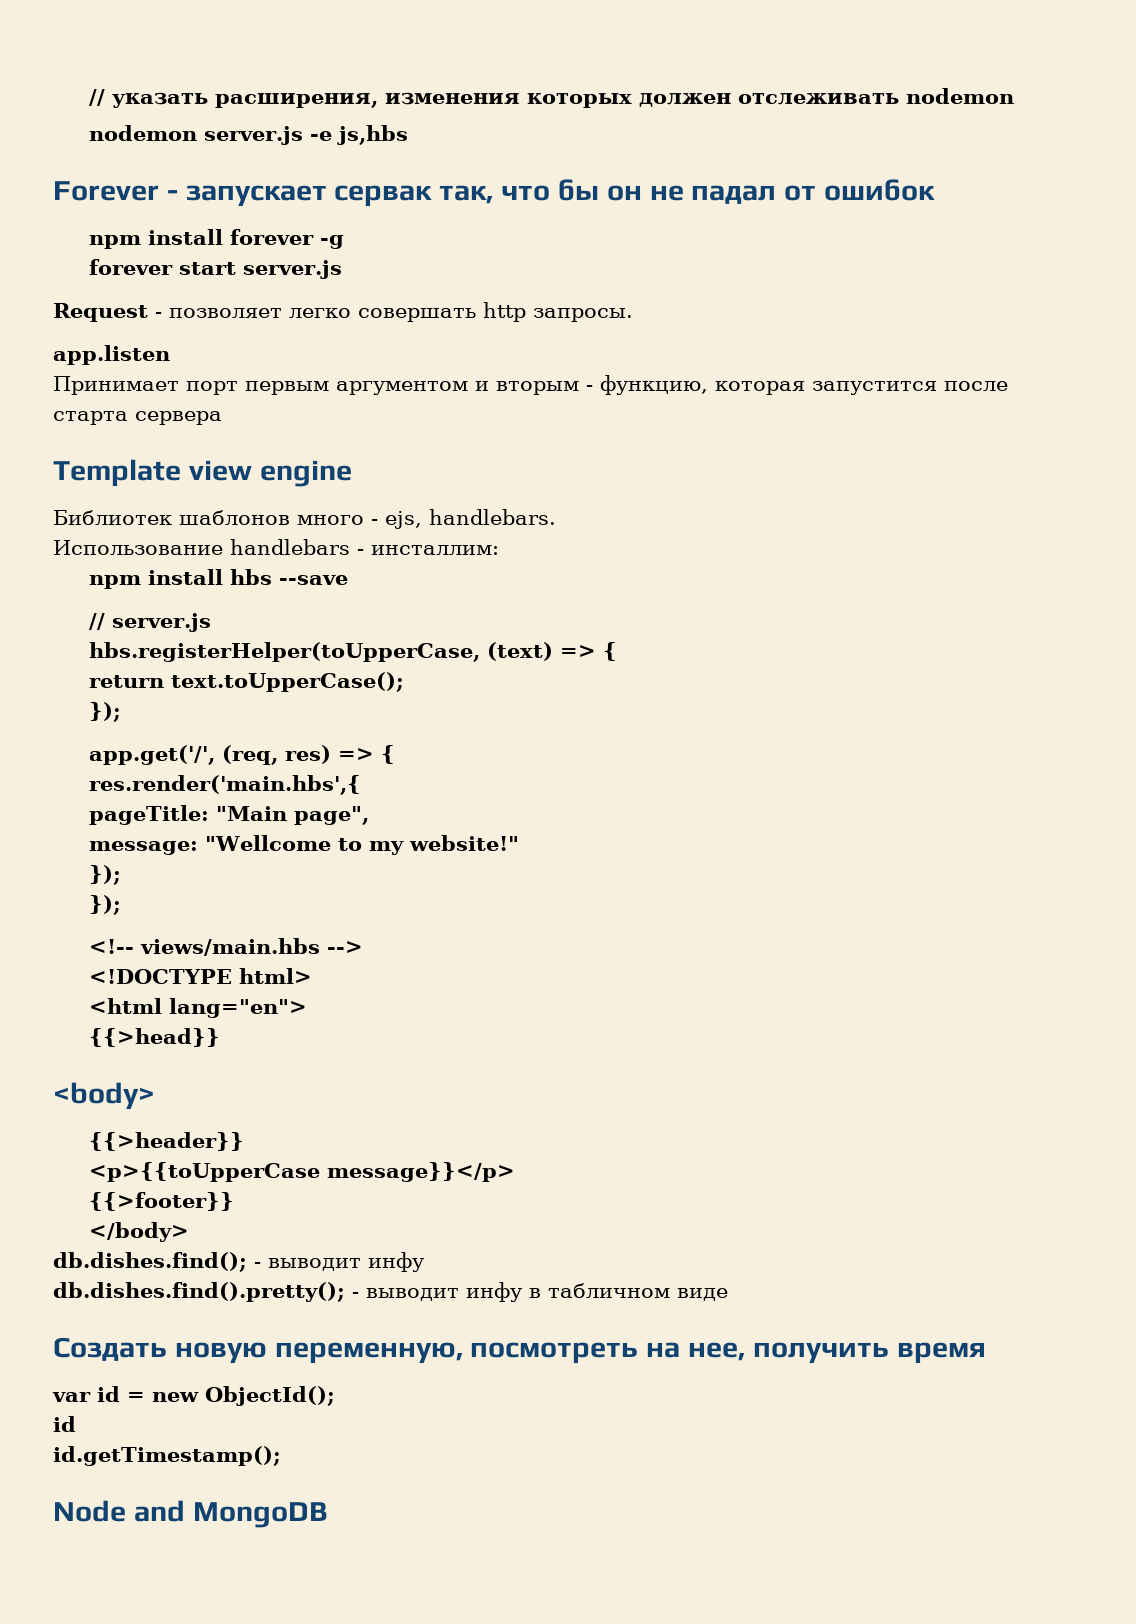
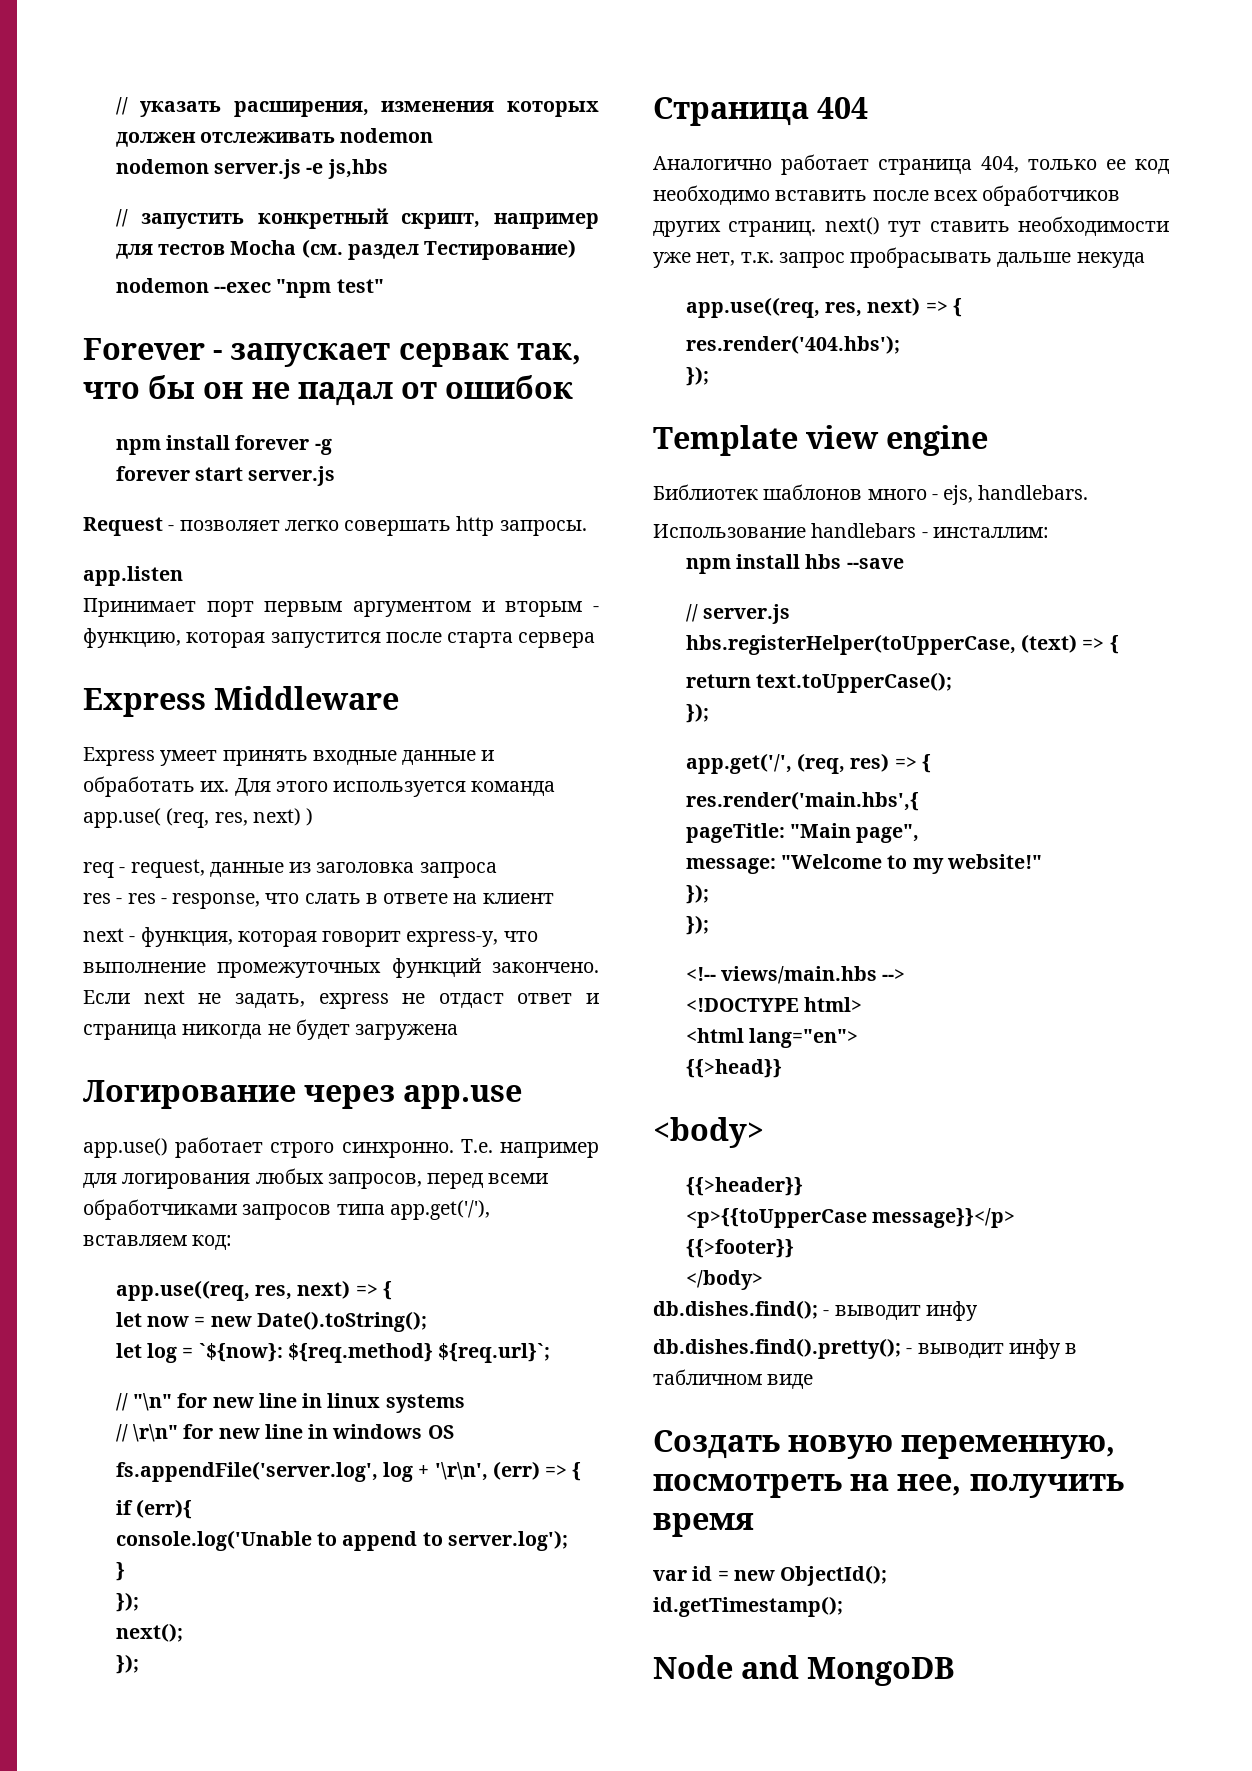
+ // запустить конкретный скрипт, например для тестов Mocha (см. раздел Тестирование)
+ nodemon --exec "npm test"
+ Express Middleware
+ Express умеет принять входные данные и обработать их. Для этого используется команда app.use( (req, res, next) )
+ req - request, данные из заголовка запроса
+ res - res - response, что слать в ответе на клиент
+ next - функция, которая говорит express-у, что выполнение промежуточных функций закончено. Если next не задать, express не отдаст ответ и страница никогда не будет загружена
+ Логирование через app.use
+ app.use() работает строго синхронно. Т.е. например для логирования любых запросов, перед всеми обработчиками запросов типа app.get('/'), вставляем код:
+ app.use((req, res, next) => {
+ let now = new Date().toString();
+ let log = `${now}: ${req.method} ${req.url}`;
+ // "\n" for new line in linux systems
+ // \r\n" for new line in windows OS
+ fs.appendFile('server.log', log + '\r\n', (err) => {
+ if (err){
+ console.log('Unable to append to server.log');
+ }
+ });
+ next();
+ });
+ Страница 404
+ Аналогично работает страница 404, только ее код необходимо вставить после всех обработчиков других страниц. next() тут ставить необходимости уже нет, т.к. запрос пробрасывать дальше некуда
+ app.use((req, res, next) => {
+ res.render('404.hbs');
+ });
- message: "Wellcome to my website!"
+ message: "Welcome to my website!"
  var id = new ObjectId();
- id

